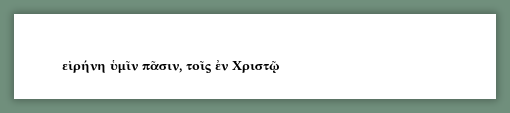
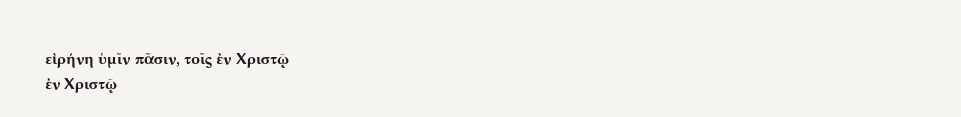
  εἰρήνη ὑμῖν πᾶσιν, τοῖς ἐν Χριστῷ
+ ἐν Χριστῷ

